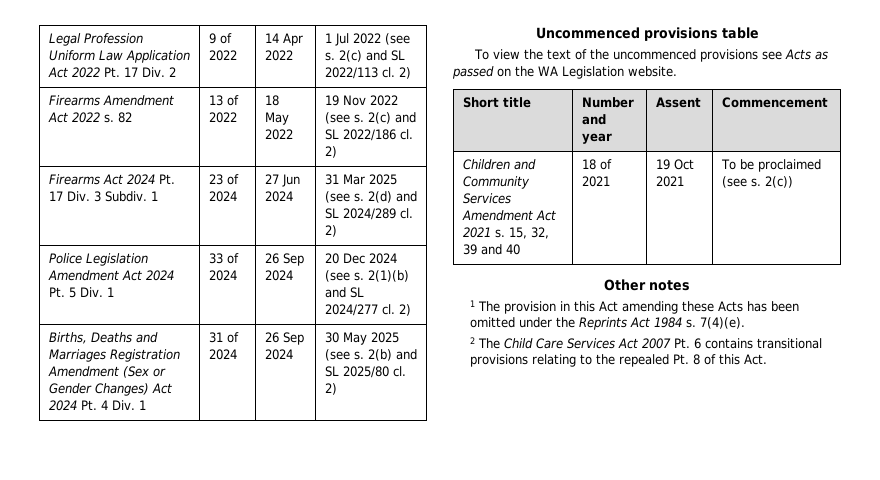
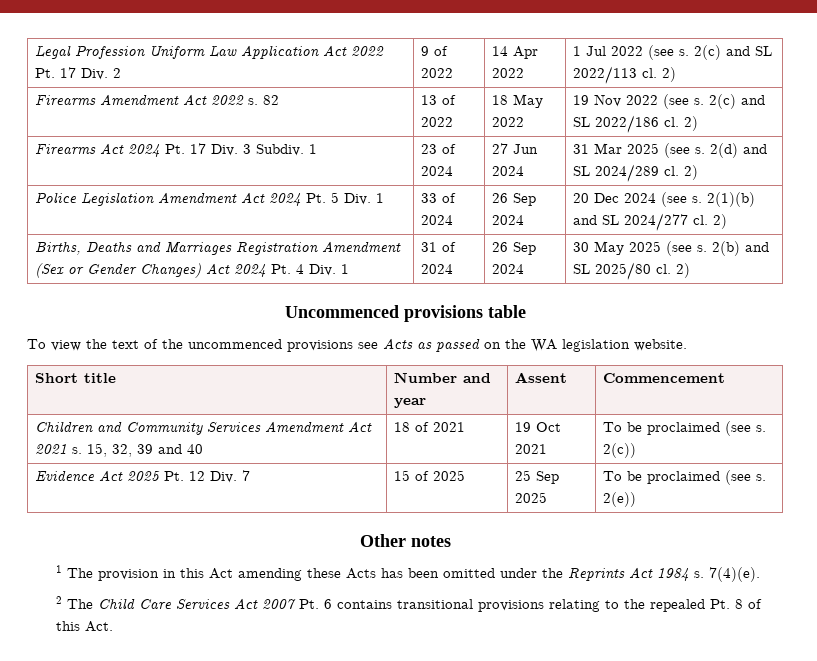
- To view the text of the uncommenced provisions see Acts as passed on the WA Legislation website.
+ To view the text of the uncommenced provisions see Acts as passed on the WA legislation website.
+ Evidence Act 2025 Pt. 12 Div. 7 | 15 of 2025 | 25 Sep 2025 | To be proclaimed (see s. 2(e))

